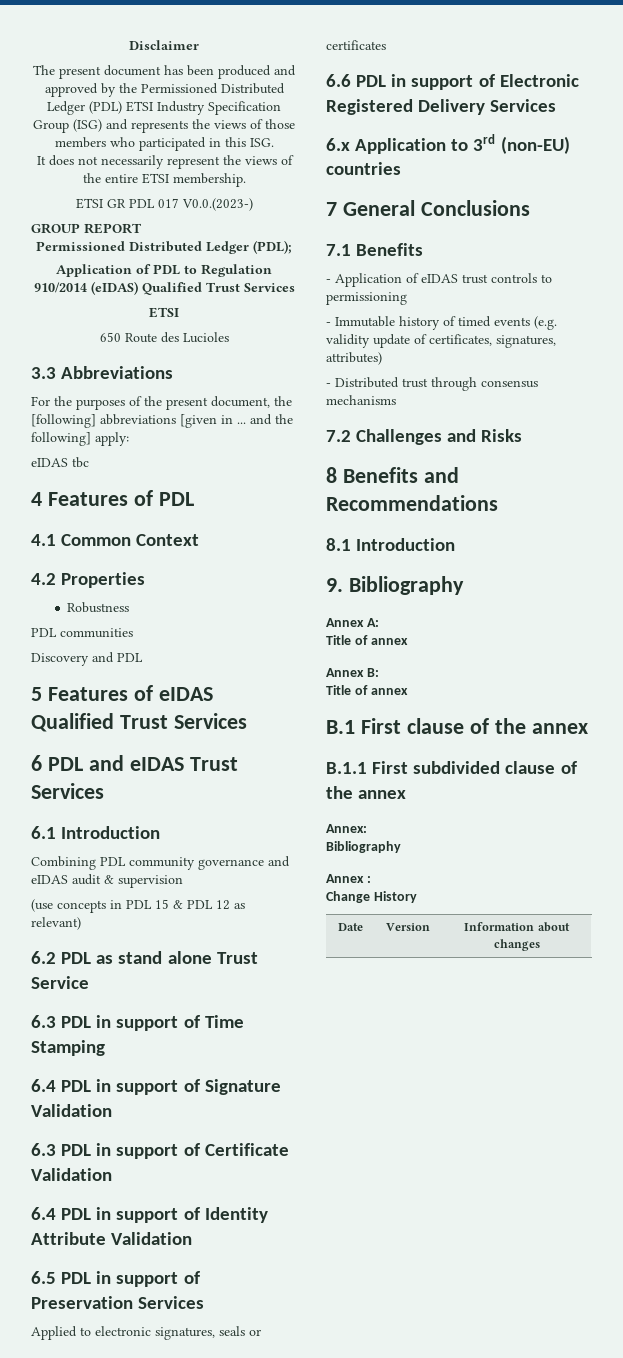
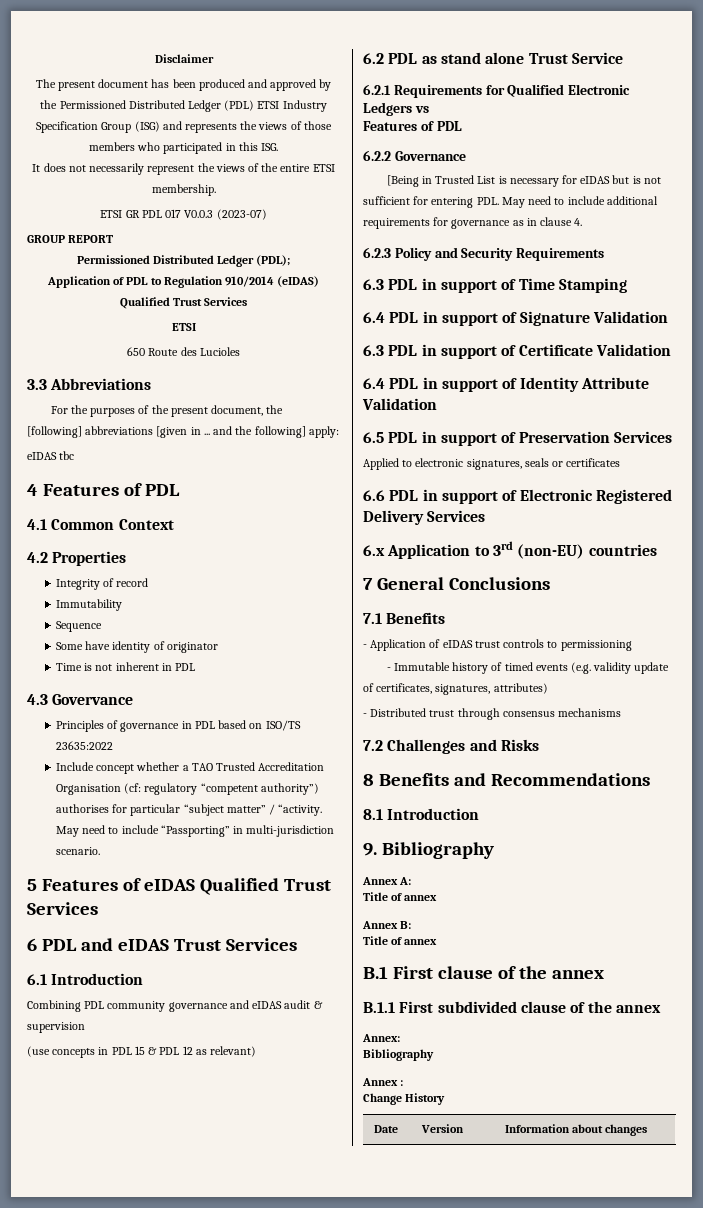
- ETSI GR PDL 017 V0.0.(2023-)
+ ETSI GR PDL 017 V0.0.3 (2023-07)
- Robustness
- PDL communities
- Discovery and PDL
+ Integrity of record
+ Immutability
+ Sequence
+ Some have identity of originator
+ Time is not inherent in PDL
+ 4.3 Govervance
+ Principles of governance in PDL based on ISO/TS 23635:2022
+ Include concept whether a TAO Trusted Accreditation Organisation (cf: regulatory “competent authority”) authorises for particular “subject matter” / “activity. May need to include “Passporting” in multi-jurisdiction scenario.
+ 6.2.1 Requirements for Qualified Electronic Ledgers vs
+ Features of PDL
+ 6.2.2 Governance
+ [Being in Trusted List is necessary for eIDAS but is not sufficient for entering PDL. May need to include additional requirements for governance as in clause 4.
+ 6.2.3 Policy and Security Requirements

